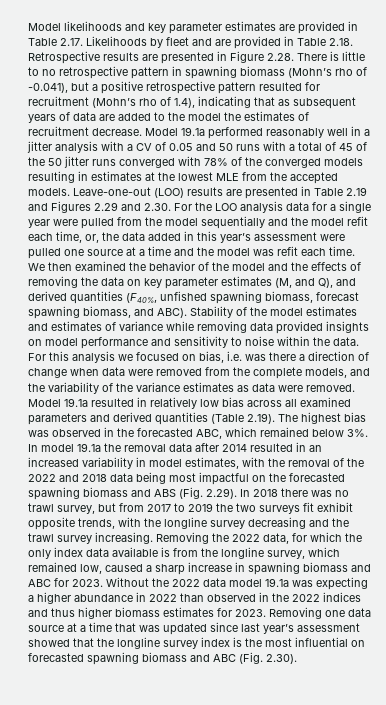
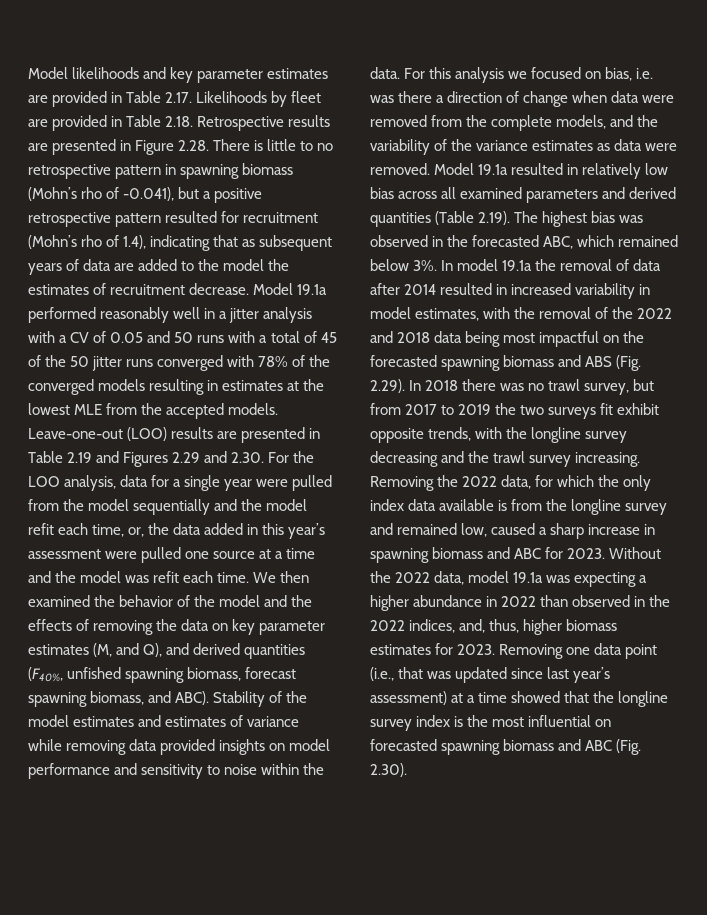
- Model likelihoods and key parameter estimates are provided in Table 2.17. Likelihoods by fleet and are provided in Table 2.18. Retrospective results are presented in Figure 2.28. There is little to no retrospective pattern in spawning biomass (Mohn’s rho of -0.041), but a positive retrospective pattern resulted for recruitment (Mohn’s rho of 1.4), indicating that as subsequent years of data are added to the model the estimates of recruitment decrease.
+ Model likelihoods and key parameter estimates are provided in Table 2.17. Likelihoods by fleet are provided in Table 2.18. Retrospective results are presented in Figure 2.28. There is little to no retrospective pattern in spawning biomass (Mohn’s rho of -0.041), but a positive retrospective pattern resulted for recruitment (Mohn’s rho of 1.4), indicating that as subsequent years of data are added to the model the estimates of recruitment decrease.
- Leave-one-out (LOO) results are presented in Table 2.19 and Figures 2.29 and 2.30. For the LOO analysis data for a single year were pulled from the model sequentially and the model refit each time, or, the data added in this year’s assessment were pulled one source at a time and the model was refit each time.
+ Leave-one-out (LOO) results are presented in Table 2.19 and Figures 2.29 and 2.30. For the LOO analysis, data for a single year were pulled from the model sequentially and the model refit each time, or, the data added in this year’s assessment were pulled one source at a time and the model was refit each time.
- In model 19.1a the removal data after 2014 resulted in an increased variability in model estimates, with the removal of the 2022 and 2018 data being most impactful on the forecasted spawning biomass and ABS (Fig. 2.29). In 2018 there was no trawl survey, but from 2017 to 2019 the two surveys fit exhibit opposite trends, with the longline survey decreasing and the trawl survey increasing.
+ In model 19.1a the removal of data after 2014 resulted in increased variability in model estimates, with the removal of the 2022 and 2018 data being most impactful on the forecasted spawning biomass and ABS (Fig. 2.29). In 2018 there was no trawl survey, but from 2017 to 2019 the two surveys fit exhibit opposite trends, with the longline survey decreasing and the trawl survey increasing.
- Removing the 2022 data, for which the only index data available is from the longline survey, which remained low, caused a sharp increase in spawning biomass and ABC for 2023.
+ Removing the 2022 data, for which the only index data available is from the longline survey and remained low, caused a sharp increase in spawning biomass and ABC for 2023.
- Without the 2022 data model 19.1a was expecting a higher abundance in 2022 than observed in the 2022 indices and thus higher biomass estimates for 2023.
+ Without the 2022 data, model 19.1a was expecting a higher abundance in 2022 than observed in the 2022 indices, and, thus, higher biomass estimates for 2023.
- Removing one data source at a time that was updated since last year’s assessment showed that the longline survey index is the most influential on forecasted spawning biomass and ABC (Fig. 2.30).
+ Removing one data point (i.e., that was updated since last year’s assessment) at a time showed that the longline survey index is the most influential on forecasted spawning biomass and ABC (Fig. 2.30).

